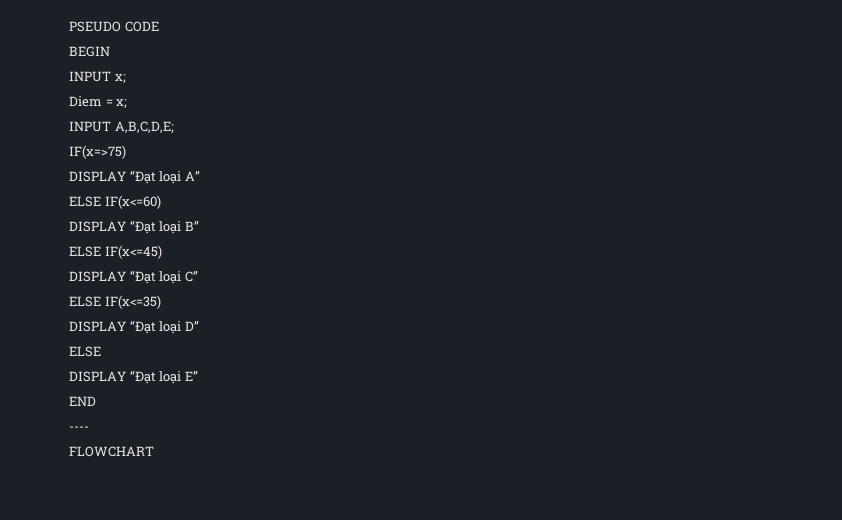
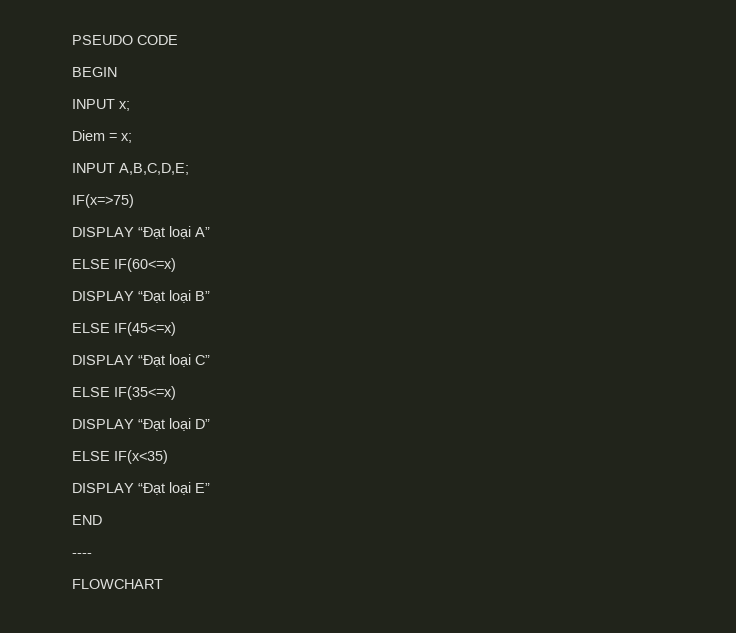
- ELSE IF(x<=60)
+ ELSE IF(60<=x)
- ELSE IF(x<=45)
+ ELSE IF(45<=x)
- ELSE IF(x<=35)
+ ELSE IF(35<=x)
  DISPLAY “Đạt loại D”
- ELSE
+ ELSE IF(x<35)

